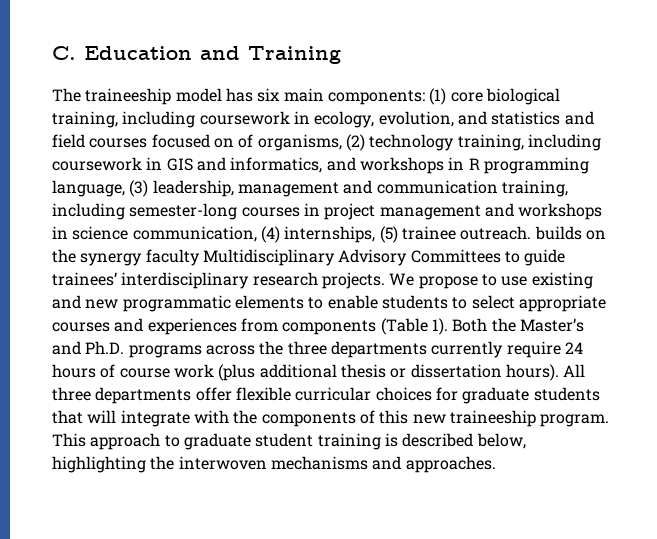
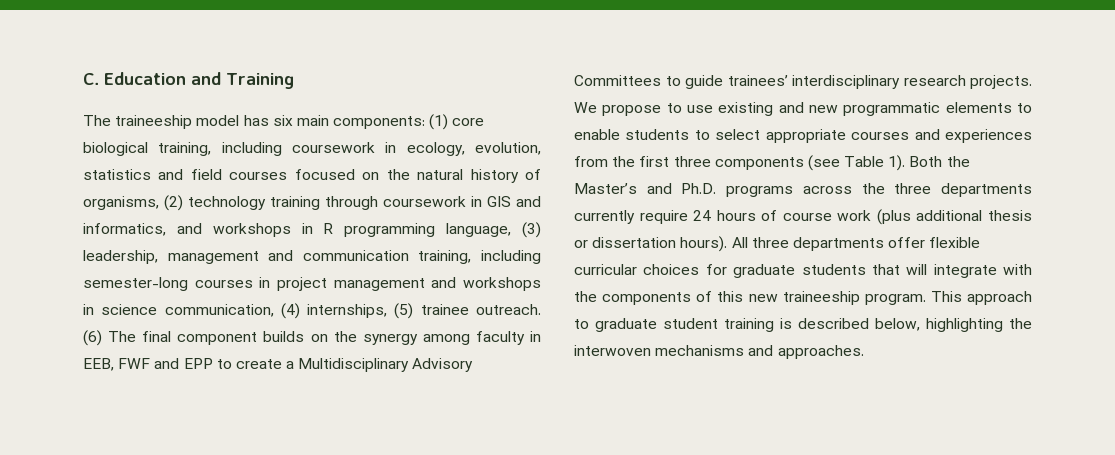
- (1) core biological training, including coursework in ecology, evolution, and statistics and field courses focused on of organisms, (2) technology training, including coursework in GIS and informatics, and workshops in R programming language, (3) leadership, management and communication training, including semester-long courses in project management and workshops in science communication, (4) internships, (5) trainee outreach. builds on the synergy faculty Multidisciplinary Advisory Committees to guide trainees’ interdisciplinary research projects.
+ (1) core biological training, including coursework in ecology, evolution, statistics and field courses focused on the natural history of organisms, (2) technology training through coursework in GIS and informatics, and workshops in R programming language, (3) leadership, management and communication training, including semester-long courses in project management and workshops in science communication, (4) internships, (5) trainee outreach. (6) The final component builds on the synergy among faculty in EEB, FWF and EPP to create a Multidisciplinary Advisory Committees to guide trainees’ interdisciplinary research projects.
- We propose to use existing and new programmatic elements to enable students to select appropriate courses and experiences from components (Table 1).
+ We propose to use existing and new programmatic elements to enable students to select appropriate courses and experiences from the first three components (see Table 1).

